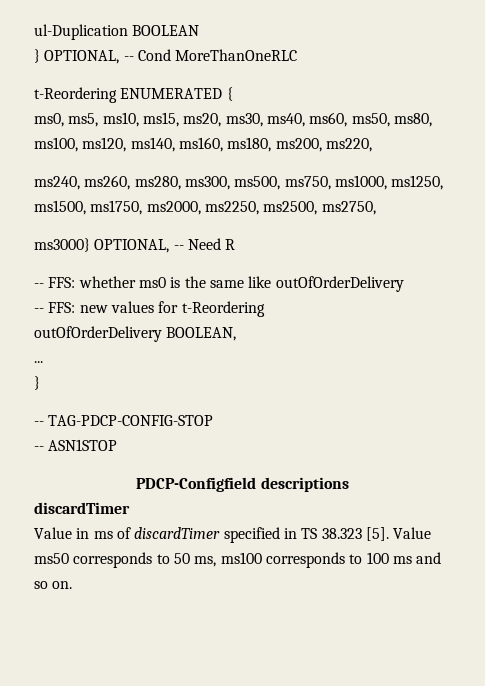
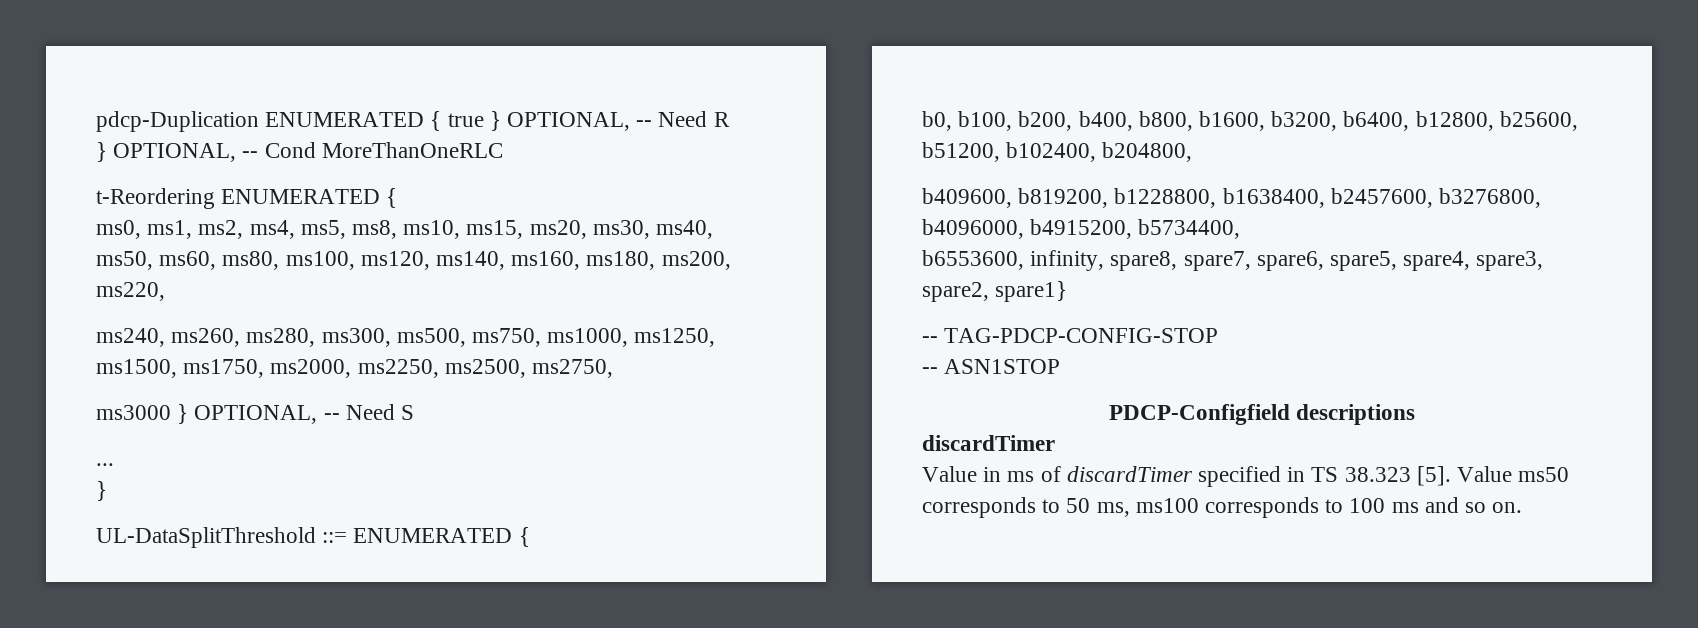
- ul-Duplication BOOLEAN
+ pdcp-Duplication ENUMERATED { true } OPTIONAL, -- Need R
- ms0, ms5, ms10, ms15, ms20, ms30, ms40, ms60, ms50, ms80, ms100, ms120, ms140, ms160, ms180, ms200, ms220,
+ ms0, ms1, ms2, ms4, ms5, ms8, ms10, ms15, ms20, ms30, ms40, ms50, ms60, ms80, ms100, ms120, ms140, ms160, ms180, ms200, ms220,
- ms3000} OPTIONAL, -- Need R
- -- FFS: whether ms0 is the same like outOfOrderDelivery
- -- FFS: new values for t-Reordering
- outOfOrderDelivery BOOLEAN,
+ ms3000 } OPTIONAL, -- Need S
  ...
  }
+ UL-DataSplitThreshold ::= ENUMERATED {
+ b0, b100, b200, b400, b800, b1600, b3200, b6400, b12800, b25600, b51200, b102400, b204800,
+ b409600, b819200, b1228800, b1638400, b2457600, b3276800, b4096000, b4915200, b5734400,
+ b6553600, infinity, spare8, spare7, spare6, spare5, spare4, spare3, spare2, spare1}

